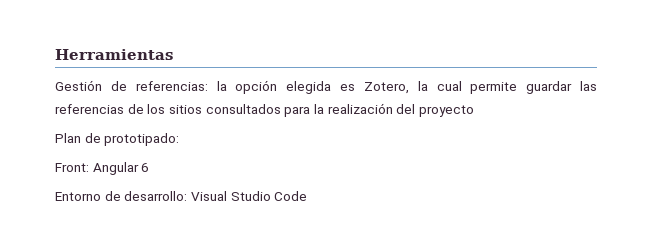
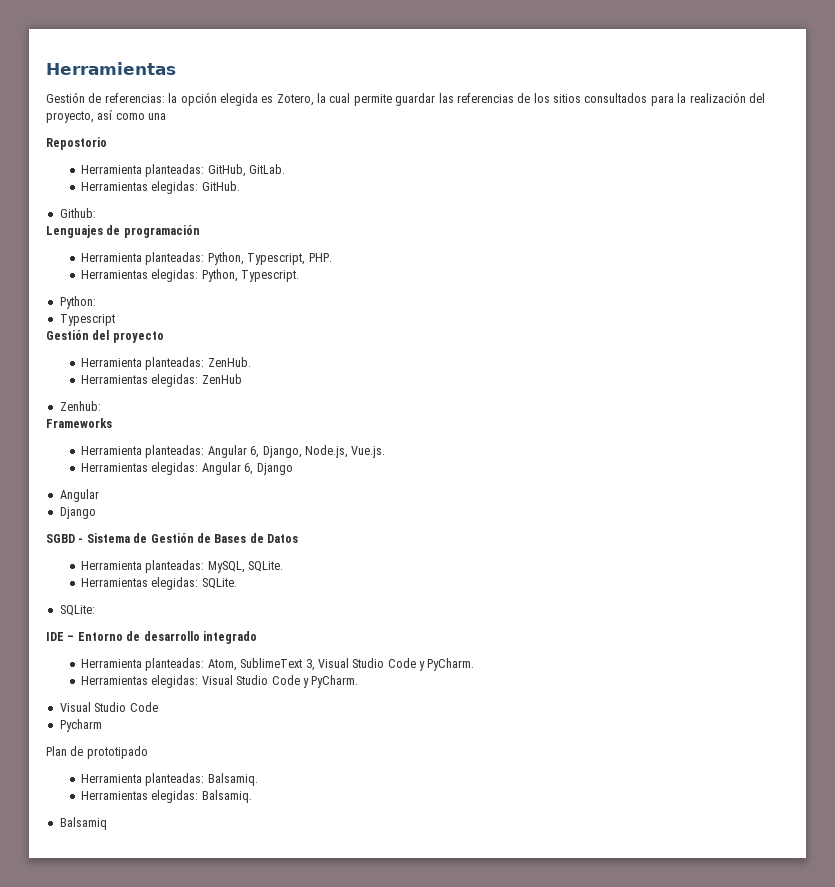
- Gestión de referencias: la opción elegida es Zotero, la cual permite guardar las referencias de los sitios consultados para la realización del proyecto
- Plan de prototipado:
- Front: Angular 6
- Entorno de desarrollo: Visual Studio Code
+ Gestión de referencias: la opción elegida es Zotero, la cual permite guardar las referencias de los sitios consultados para la realización del proyecto, así como una
+ Repostorio
+ Herramienta planteadas: GitHub, GitLab.
+ Herramientas elegidas: GitHub.
+ Github:
+ Lenguajes de programación
+ Herramienta planteadas: Python, Typescript, PHP.
+ Herramientas elegidas: Python, Typescript.
+ Python:
+ Typescript
+ Gestión del proyecto
+ Herramienta planteadas: ZenHub.
+ Herramientas elegidas: ZenHub
+ Zenhub:
+ Frameworks
+ Herramienta planteadas: Angular 6, Django, Node.js, Vue.js.
+ Herramientas elegidas: Angular 6, Django
+ Angular
+ Django
+ SGBD - Sistema de Gestión de Bases de Datos
+ Herramienta planteadas: MySQL, SQLite.
+ Herramientas elegidas: SQLite.
+ SQLite:
+ IDE – Entorno de desarrollo integrado
+ Herramienta planteadas: Atom, SublimeText 3, Visual Studio Code y PyCharm.
+ Herramientas elegidas: Visual Studio Code y PyCharm.
+ Visual Studio Code
+ Pycharm
+ Plan de prototipado
+ Herramienta planteadas: Balsamiq.
+ Herramientas elegidas: Balsamiq.
+ Balsamiq

